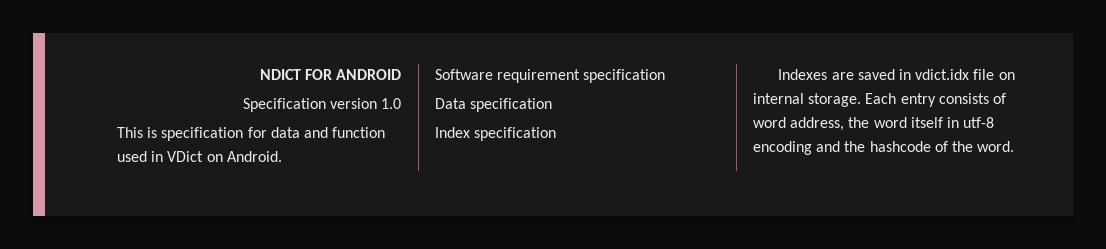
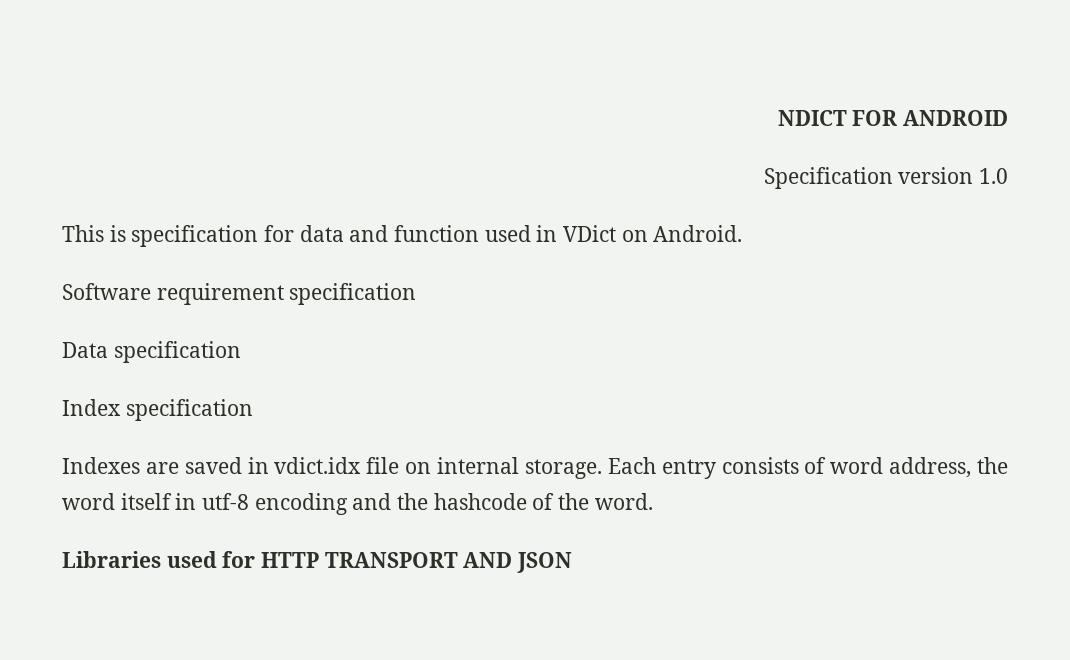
+ Libraries used for HTTP TRANSPORT AND JSON

